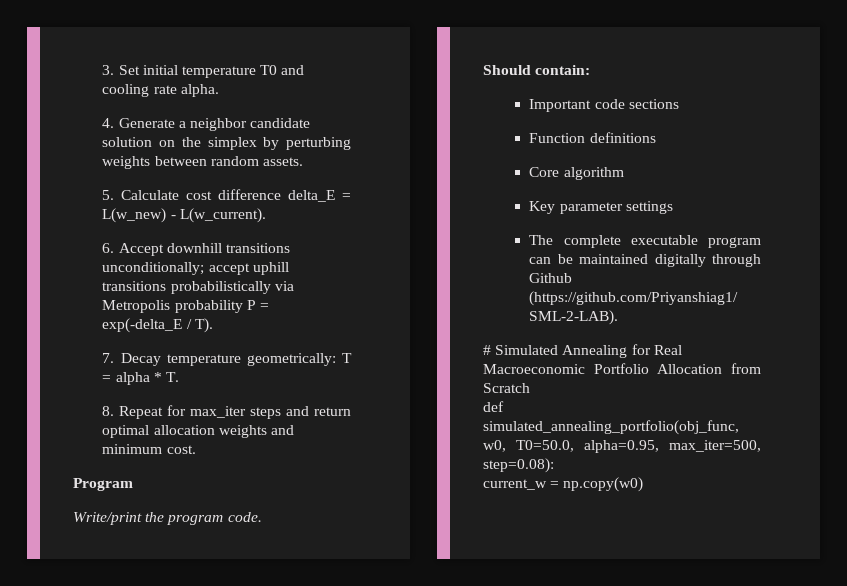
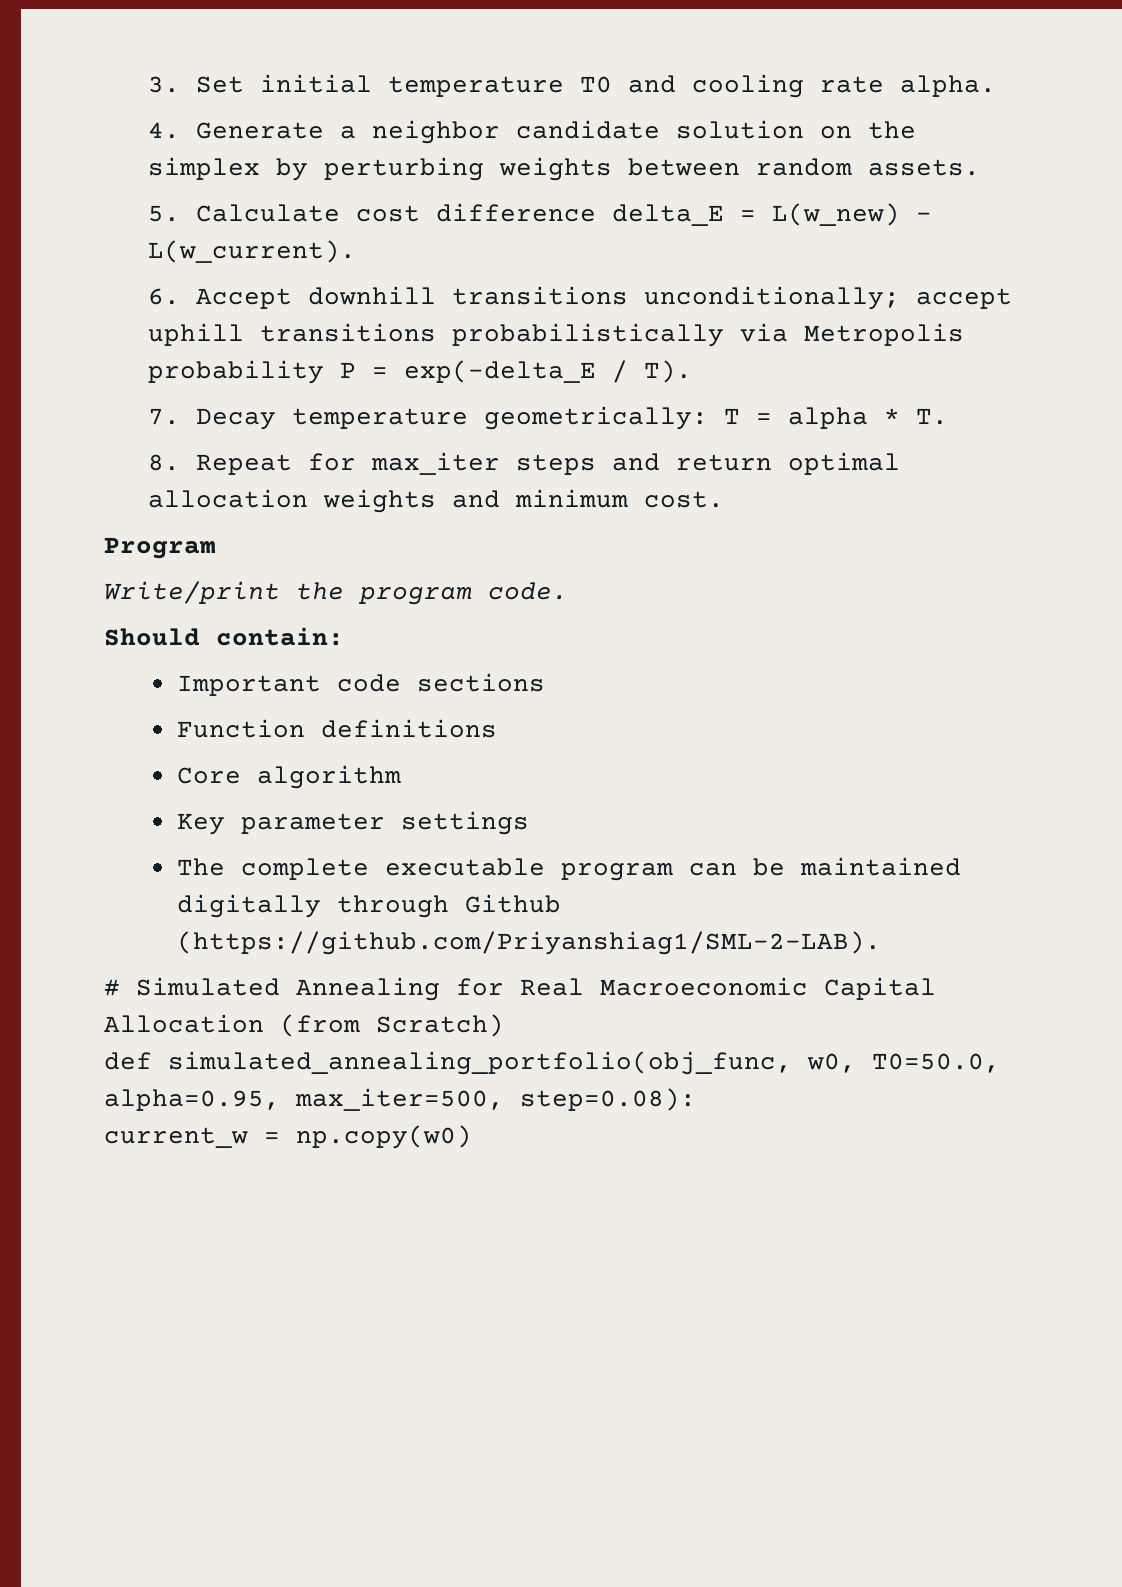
- # Simulated Annealing for Real Macroeconomic Portfolio Allocation from Scratch
+ # Simulated Annealing for Real Macroeconomic Capital Allocation (from Scratch)

